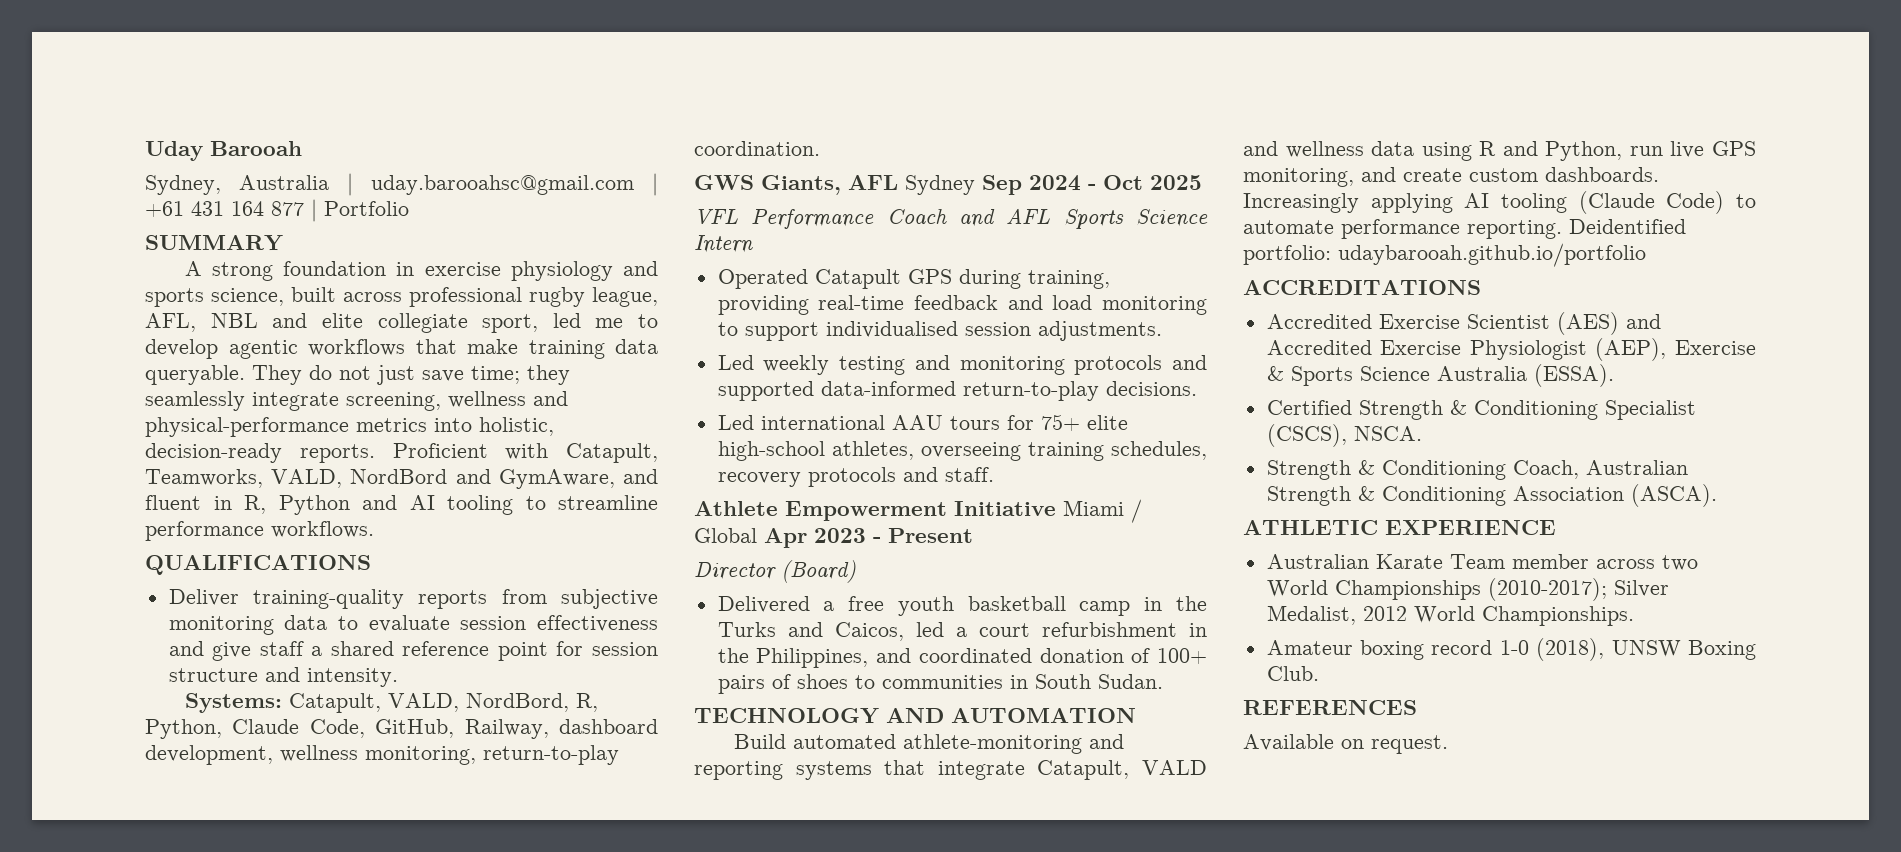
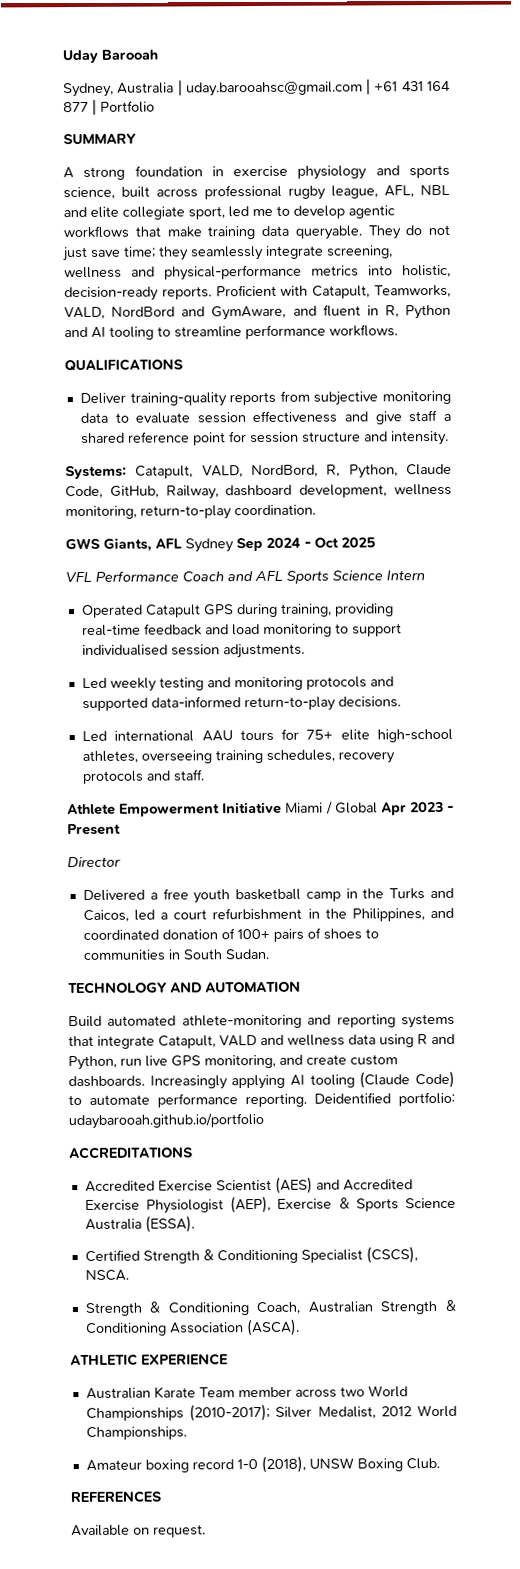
- Director (Board)
+ Director

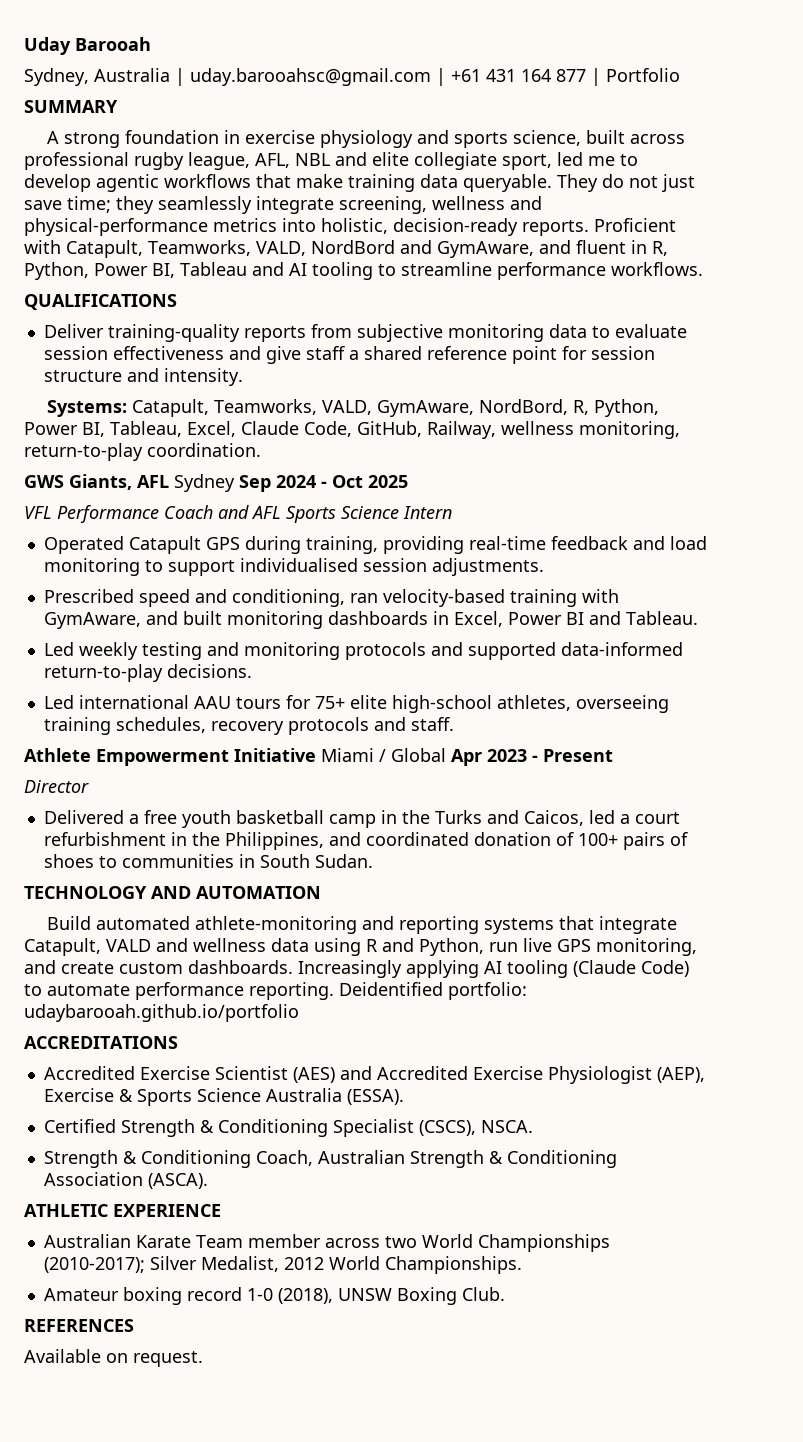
- Proficient with Catapult, Teamworks, VALD, NordBord and GymAware, and fluent in R, Python and AI tooling to streamline performance workflows.
+ Proficient with Catapult, Teamworks, VALD, NordBord and GymAware, and fluent in R, Python, Power BI, Tableau and AI tooling to streamline performance workflows.
- Systems: Catapult, VALD, NordBord, R, Python, Claude Code, GitHub, Railway, dashboard development, wellness monitoring, return-to-play coordination.
+ Systems: Catapult, Teamworks, VALD, GymAware, NordBord, R, Python, Power BI, Tableau, Excel, Claude Code, GitHub, Railway, wellness monitoring, return-to-play coordination.
+ Prescribed speed and conditioning, ran velocity-based training with GymAware, and built monitoring dashboards in Excel, Power BI and Tableau.

